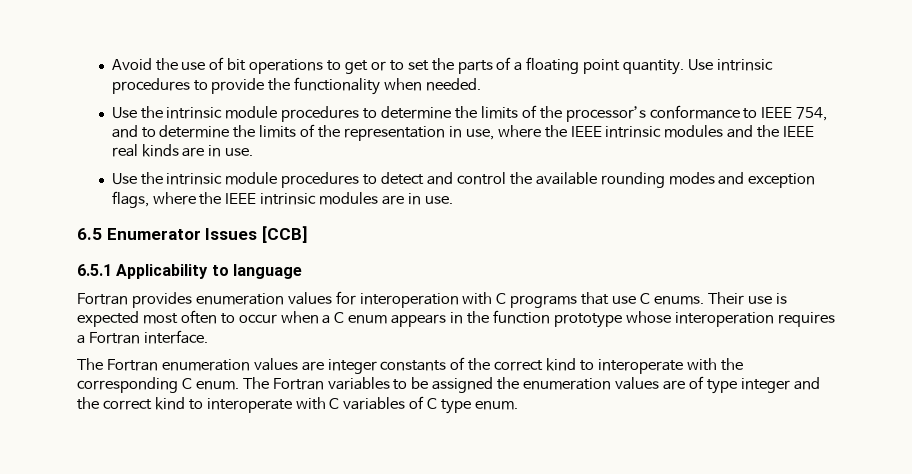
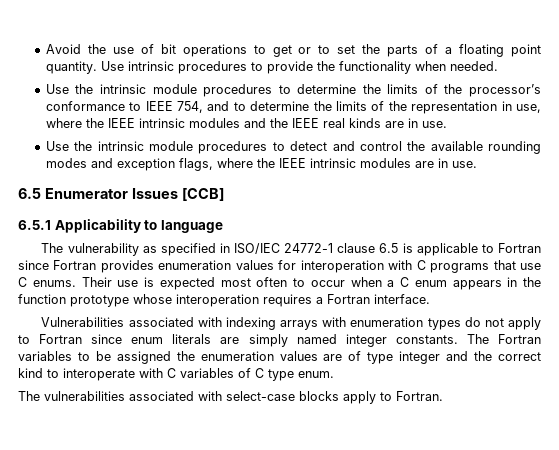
- Fortran provides enumeration values for interoperation with C programs that use C enums.
+ The vulnerability as specified in ISO/IEC 24772-1 clause 6.5 is applicable to Fortran since Fortran provides enumeration values for interoperation with C programs that use C enums.
- The Fortran enumeration values are integer constants of the correct kind to interoperate with the corresponding C enum.
+ Vulnerabilities associated with indexing arrays with enumeration types do not apply to Fortran since enum literals are simply named integer constants.
+ The vulnerabilities associated with select-case blocks apply to Fortran.

